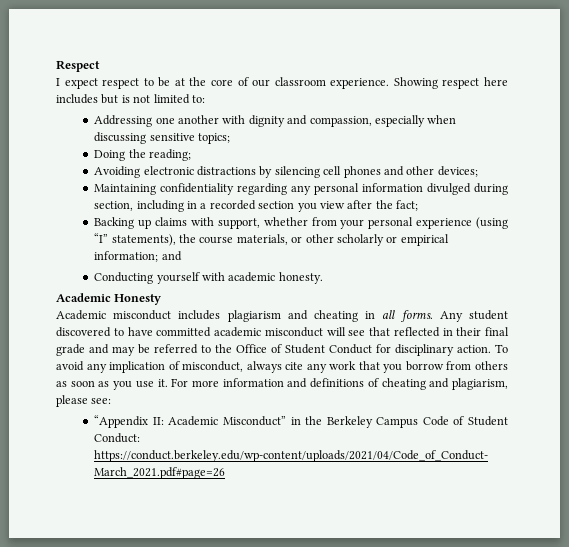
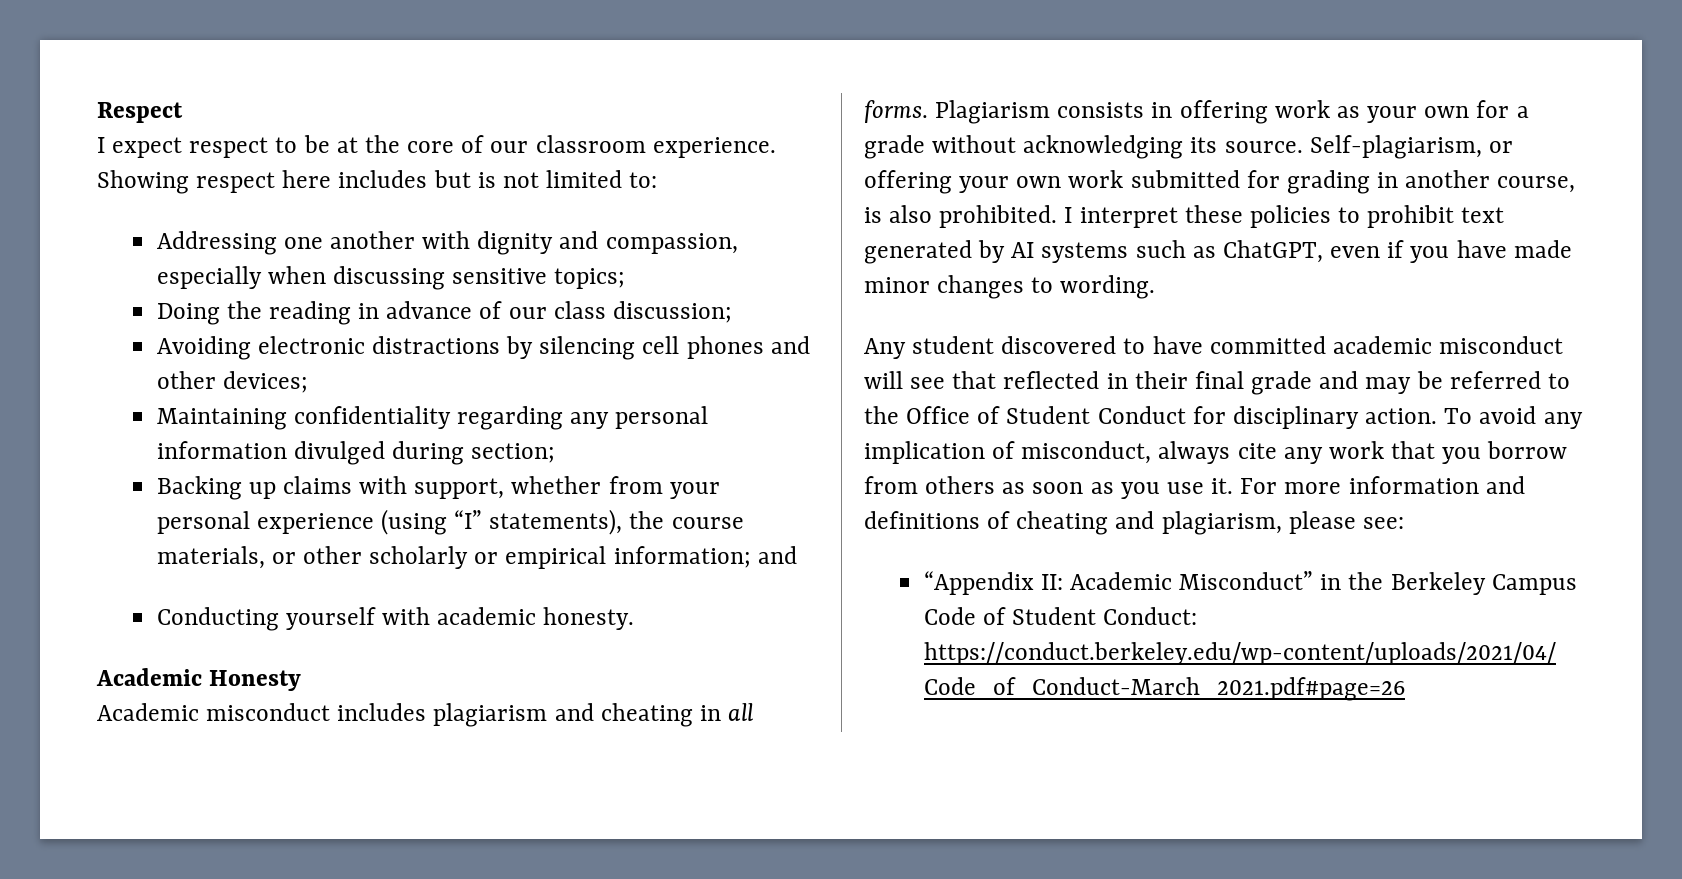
- Doing the reading;
+ Doing the reading in advance of our class discussion;
- Maintaining confidentiality regarding any personal information divulged during section, including in a recorded section you view after the fact;
+ Maintaining confidentiality regarding any personal information divulged during section;
- Academic misconduct includes plagiarism and cheating in all forms. Any student discovered to have committed academic misconduct will see that reflected in their final grade and may be referred to the Office of Student Conduct for disciplinary action.
+ Academic misconduct includes plagiarism and cheating in all forms. Plagiarism consists in offering work as your own for a grade without acknowledging its source. Self-plagiarism, or offering your own work submitted for grading in another course, is also prohibited. I interpret these policies to prohibit text generated by AI systems such as ChatGPT, even if you have made minor changes to wording.
+ Any student discovered to have committed academic misconduct will see that reflected in their final grade and may be referred to the Office of Student Conduct for disciplinary action.

